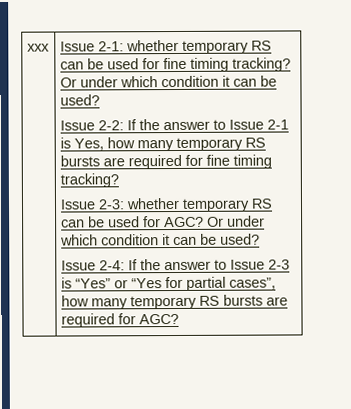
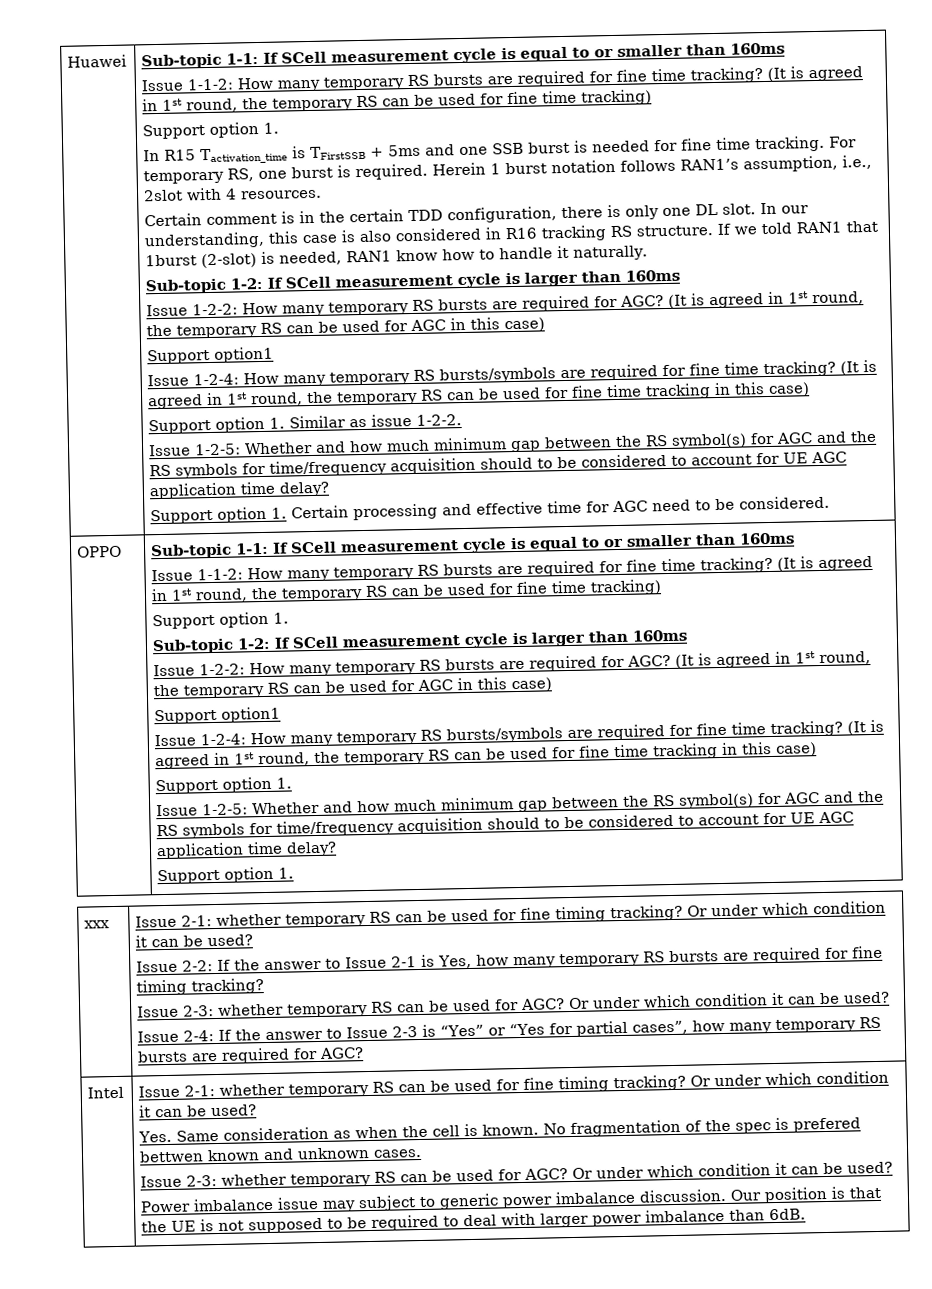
+ Huawei | Sub-topic 1-1: If SCell measurement cycle is equal to or smaller than 160ms
+ Issue 1-1-2: How many temporary RS bursts are required for fine time tracking? (It is agreed in 1st round, the temporary RS can be used for fine time tracking)
+ Support option 1.
+ In R15 Tactivation_time is TFirstSSB + 5ms and one SSB burst is needed for fine time tracking. For temporary RS, one burst is required. Herein 1 burst notation follows RAN1’s assumption, i.e., 2slot with 4 resources.
+ Certain comment is in the certain TDD configuration, there is only one DL slot. In our understanding, this case is also considered in R16 tracking RS structure. If we told RAN1 that 1burst (2-slot) is needed, RAN1 know how to handle it naturally.
+ Sub-topic 1-2: If SCell measurement cycle is larger than 160ms
+ Issue 1-2-2: How many temporary RS bursts are required for AGC? (It is agreed in 1st round, the temporary RS can be used for AGC in this case)
+ Support option1
+ Issue 1-2-4: How many temporary RS bursts/symbols are required for fine time tracking? (It is agreed in 1st round, the temporary RS can be used for fine time tracking in this case)
+ Support option 1. Similar as issue 1-2-2.
+ Issue 1-2-5: Whether and how much minimum gap between the RS symbol(s) for AGC and the RS symbols for time/frequency acquisition should to be considered to account for UE AGC application time delay?
+ Support option 1. Certain processing and effective time for AGC need to be considered.
+ OPPO | Sub-topic 1-1: If SCell measurement cycle is equal to or smaller than 160ms
+ Issue 1-1-2: How many temporary RS bursts are required for fine time tracking? (It is agreed in 1st round, the temporary RS can be used for fine time tracking)
+ Support option 1.
+ Sub-topic 1-2: If SCell measurement cycle is larger than 160ms
+ Issue 1-2-2: How many temporary RS bursts are required for AGC? (It is agreed in 1st round, the temporary RS can be used for AGC in this case)
+ Support option1
+ Issue 1-2-4: How many temporary RS bursts/symbols are required for fine time tracking? (It is agreed in 1st round, the temporary RS can be used for fine time tracking in this case)
+ Support option 1.
+ Issue 1-2-5: Whether and how much minimum gap between the RS symbol(s) for AGC and the RS symbols for time/frequency acquisition should to be considered to account for UE AGC application time delay?
+ Support option 1.
+ Intel | Issue 2-1: whether temporary RS can be used for fine timing tracking? Or under which condition it can be used?
+ Yes. Same consideration as when the cell is known. No fragmentation of the spec is prefered bettwen known and unknown cases.
+ Issue 2-3: whether temporary RS can be used for AGC? Or under which condition it can be used?
+ Power imbalance issue may subject to generic power imbalance discussion. Our position is that the UE is not supposed to be required to deal with larger power imbalance than 6dB.

